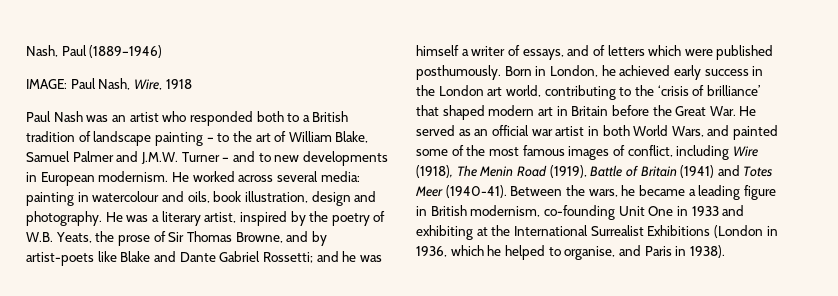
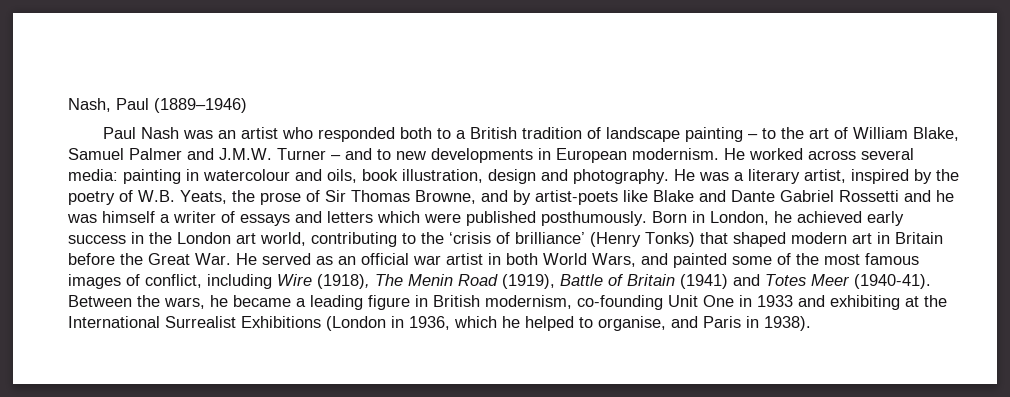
- IMAGE: Paul Nash, Wire, 1918
- He was a literary artist, inspired by the poetry of W.B. Yeats, the prose of Sir Thomas Browne, and by artist-poets like Blake and Dante Gabriel Rossetti; and he was himself a writer of essays, and of letters which were published posthumously.
+ He was a literary artist, inspired by the poetry of W.B. Yeats, the prose of Sir Thomas Browne, and by artist-poets like Blake and Dante Gabriel Rossetti and he was himself a writer of essays and letters which were published posthumously.
- Born in London, he achieved early success in the London art world, contributing to the ‘crisis of brilliance’ that shaped modern art in Britain before the Great War. He served as an official war artist in both World Wars, and painted some of the most famous images of conflict, including Wire (1918), The Menin Road (1919), Battle of Britain (1941) and Totes Meer (1940-41).
+ Born in London, he achieved early success in the London art world, contributing to the ‘crisis of brilliance’ (Henry Tonks) that shaped modern art in Britain before the Great War. He served as an official war artist in both World Wars, and painted some of the most famous images of conflict, including Wire (1918), The Menin Road (1919), Battle of Britain (1941) and Totes Meer (1940-41).

